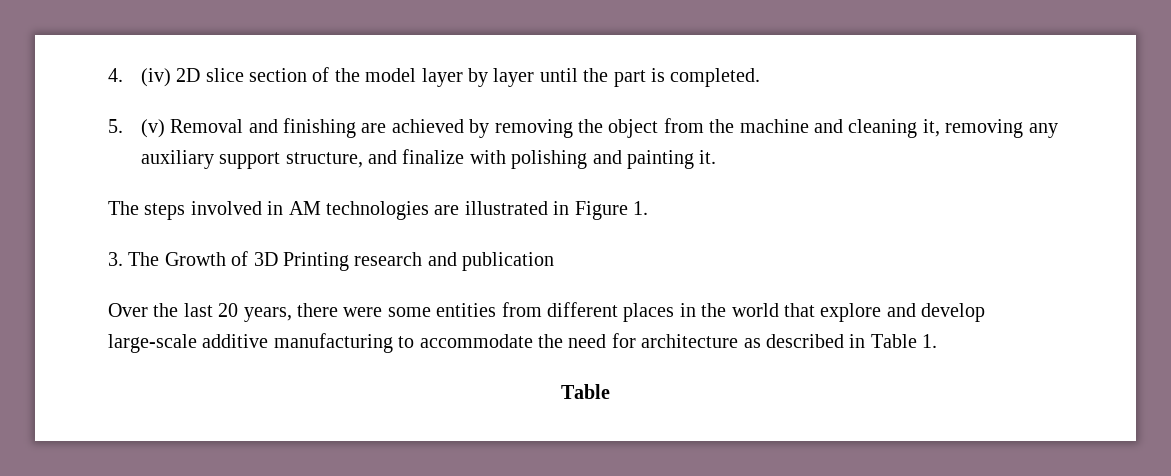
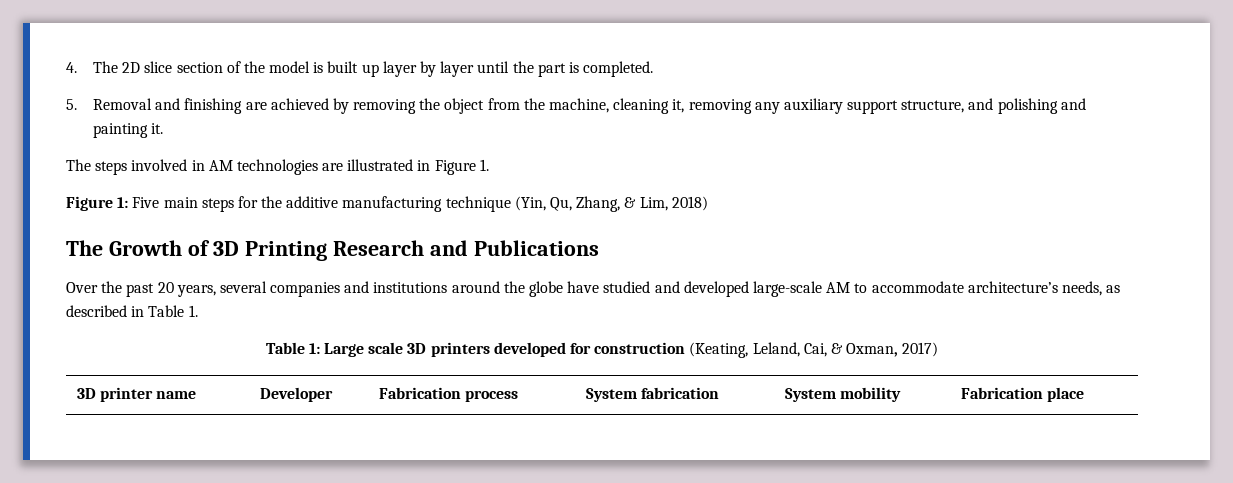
- 4. (iv) 2D slice section of the model layer by layer until the part is completed.
+ 4. The 2D slice section of the model is built up layer by layer until the part is completed.
- 5. (v) Removal and finishing are achieved by removing the object from the machine and cleaning it, removing any auxiliary support structure, and finalize with polishing and painting it.
+ 5. Removal and finishing are achieved by removing the object from the machine, cleaning it, removing any auxiliary support structure, and polishing and painting it.
- 3. The Growth of 3D Printing research and publication
+ Figure 1: Five main steps for the additive manufacturing technique (Yin, Qu, Zhang, & Lim, 2018)
+ The Growth of 3D Printing Research and Publications
- Over the last 20 years, there were some entities from different places in the world that explore and develop large-scale additive manufacturing to accommodate the need for architecture as described in Table 1.
- Table
+ Over the past 20 years, several companies and institutions around the globe have studied and developed large-scale AM to accommodate architecture’s needs, as described in Table 1.
+ Table 1: Large scale 3D printers developed for construction (Keating, Leland, Cai, & Oxman, 2017)
+ 3D printer name | Developer | Fabrication process | System fabrication | System mobility | Fabrication place

